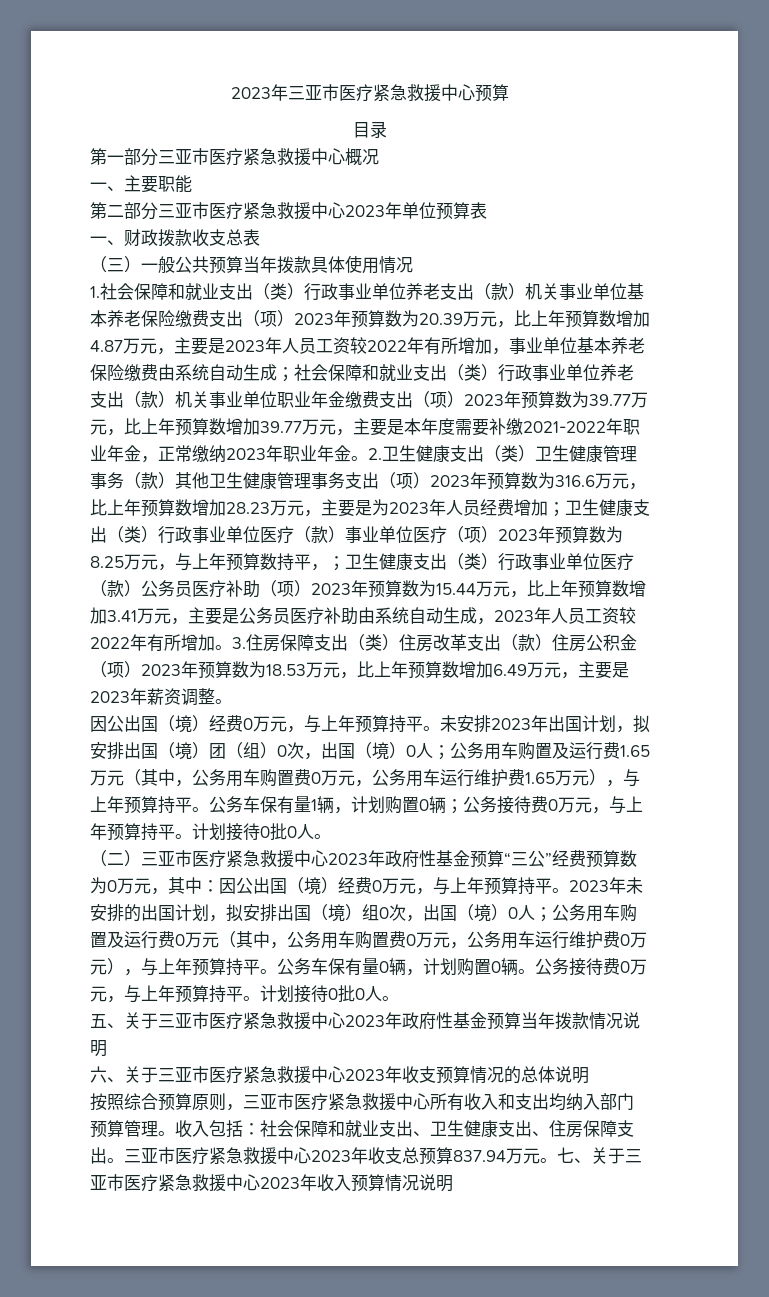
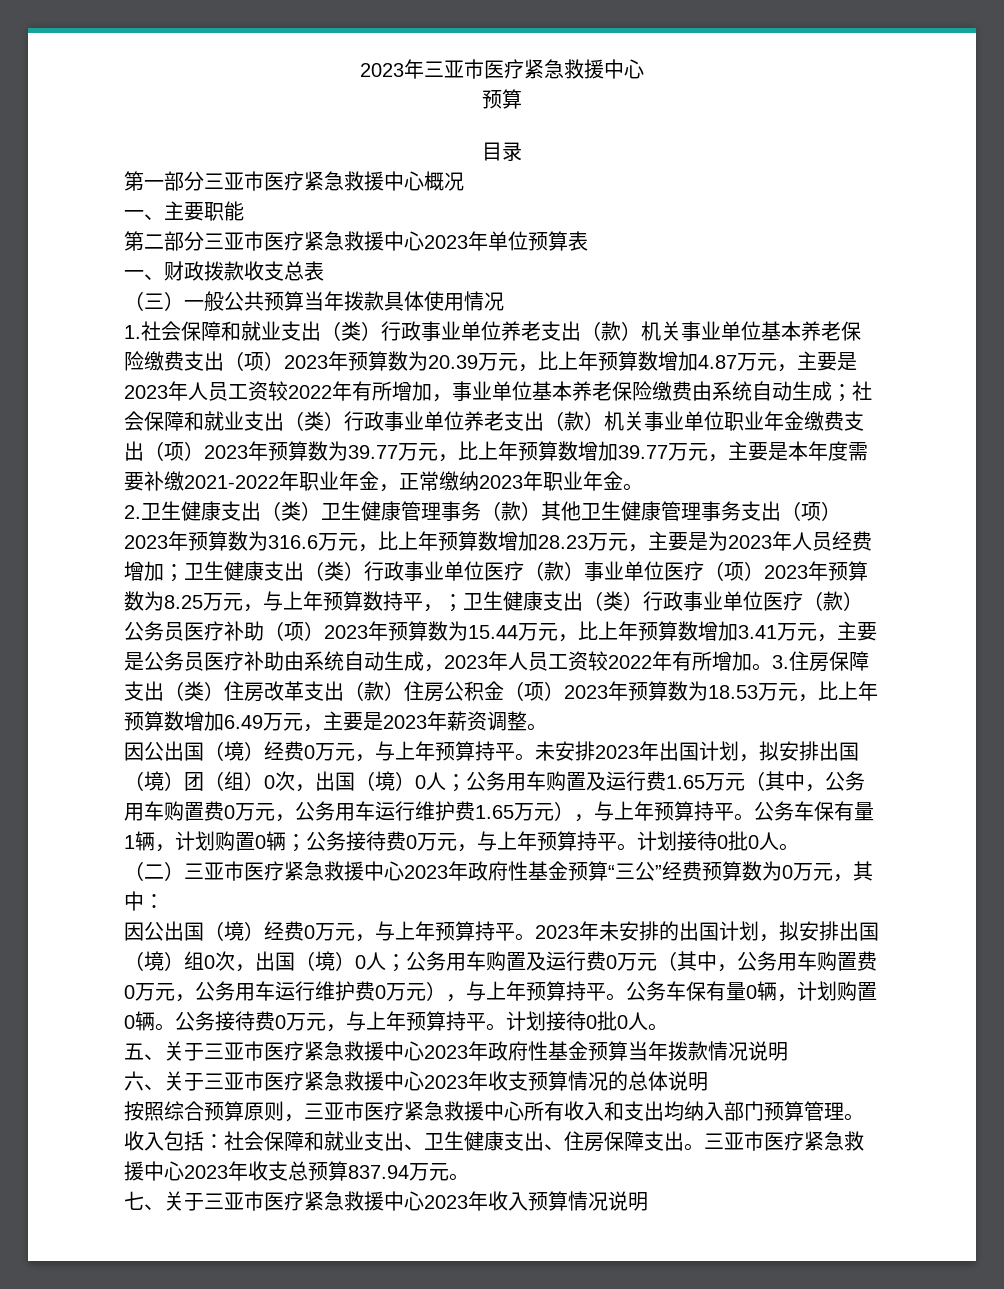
- 2023年三亚市医疗紧急救援中心预算
+ 2023年三亚市医疗紧急救援中心
+ 预算
- 社会保障和就业支出（类）行政事业单位养老支出（款）机关事业单位职业年金缴费支出（项）2023年预算数为39.77万元，比上年预算数增加39.77万元，主要是本年度需要补缴2021-2022年职业年金，正常缴纳2023年职业年金。2.卫生健康支出（类）卫生健康管理事务（款）其他卫生健康管理事务支出（项）2023年预算数为316.6万元，比上年预算数增加28.23万元，主要是为2023年人员经费增加；
+ 社会保障和就业支出（类）行政事业单位养老支出（款）机关事业单位职业年金缴费支出（项）2023年预算数为39.77万元，比上年预算数增加39.77万元，主要是本年度需要补缴2021-2022年职业年金，正常缴纳2023年职业年金。
+ 2.卫生健康支出（类）卫生健康管理事务（款）其他卫生健康管理事务支出（项）2023年预算数为316.6万元，比上年预算数增加28.23万元，主要是为2023年人员经费增加；
- （二）三亚市医疗紧急救援中心2023年政府性基金预算“三公”经费预算数为0万元，其中：因公出国（境）经费0万元，与上年预算持平。
+ （二）三亚市医疗紧急救援中心2023年政府性基金预算“三公”经费预算数为0万元，其中：
+ 因公出国（境）经费0万元，与上年预算持平。
- 三亚市医疗紧急救援中心2023年收支总预算837.94万元。七、关于三亚市医疗紧急救援中心2023年收入预算情况说明
+ 三亚市医疗紧急救援中心2023年收支总预算837.94万元。
+ 七、关于三亚市医疗紧急救援中心2023年收入预算情况说明

